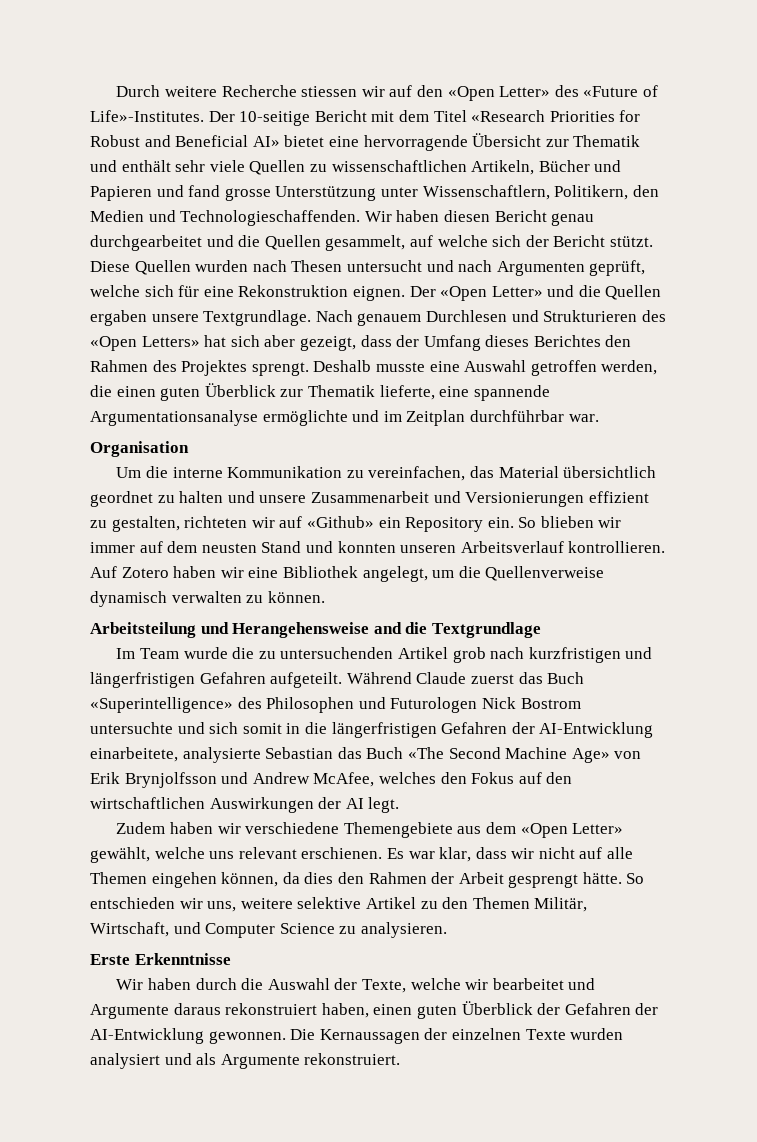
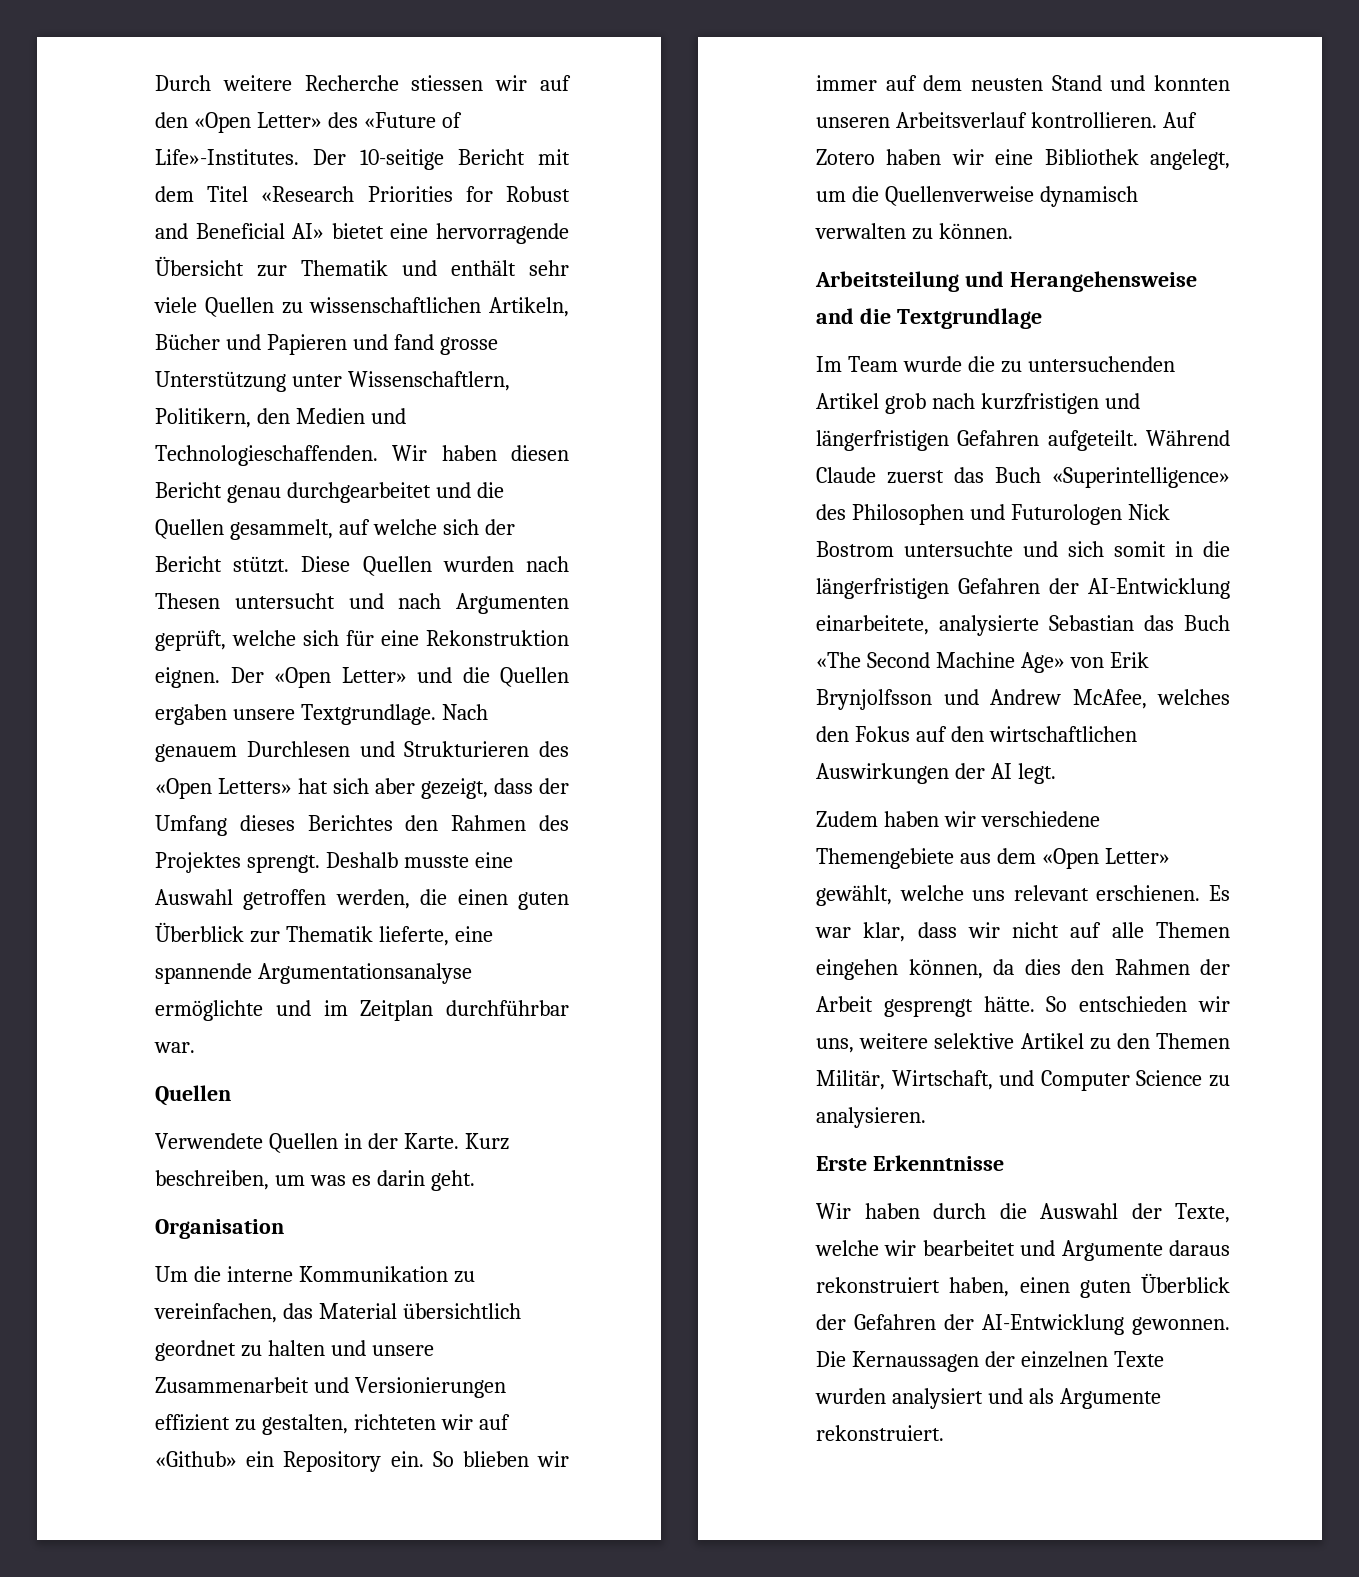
  Deshalb musste eine Auswahl getroffen werden, die einen guten Überblick zur Thematik lieferte, eine spannende Argumentationsanalyse ermöglichte und im Zeitplan durchführbar war.
+ Quellen
+ Verwendete Quellen in der Karte. Kurz beschreiben, um was es darin geht.

